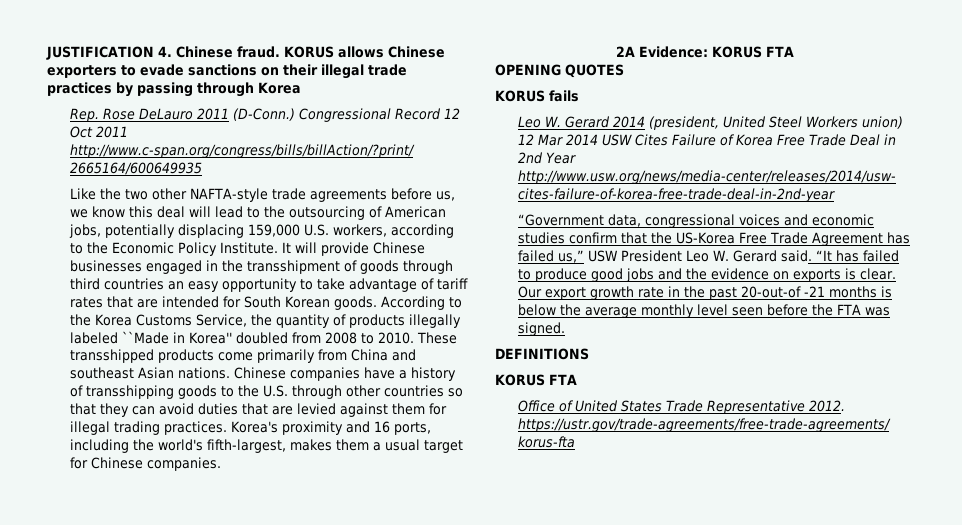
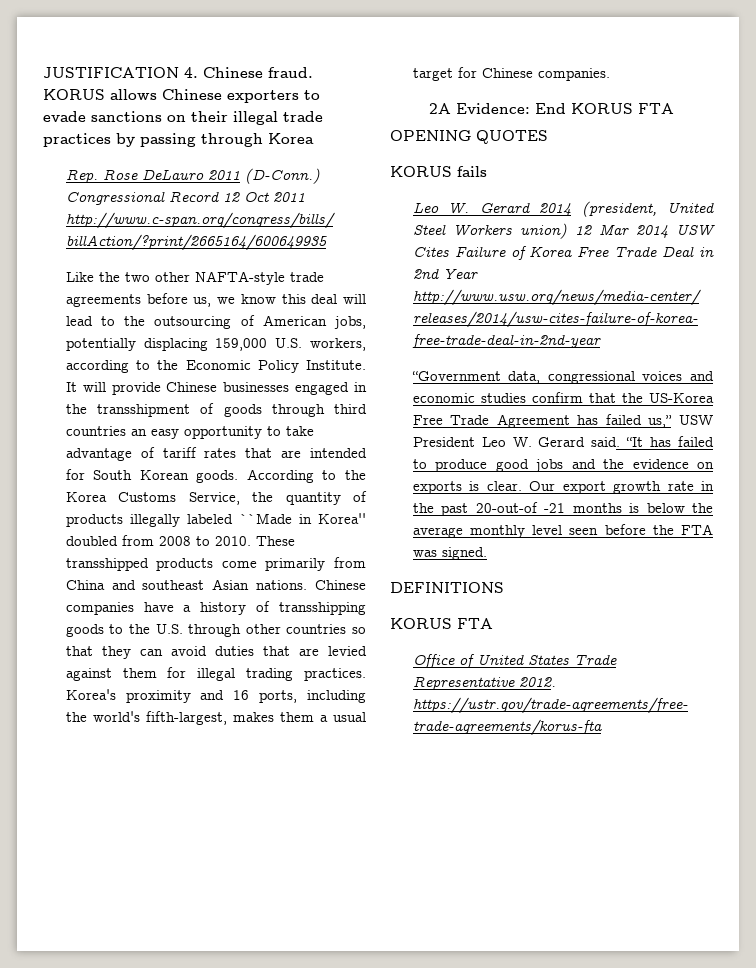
- 2A Evidence: KORUS FTA
+ 2A Evidence: End KORUS FTA

